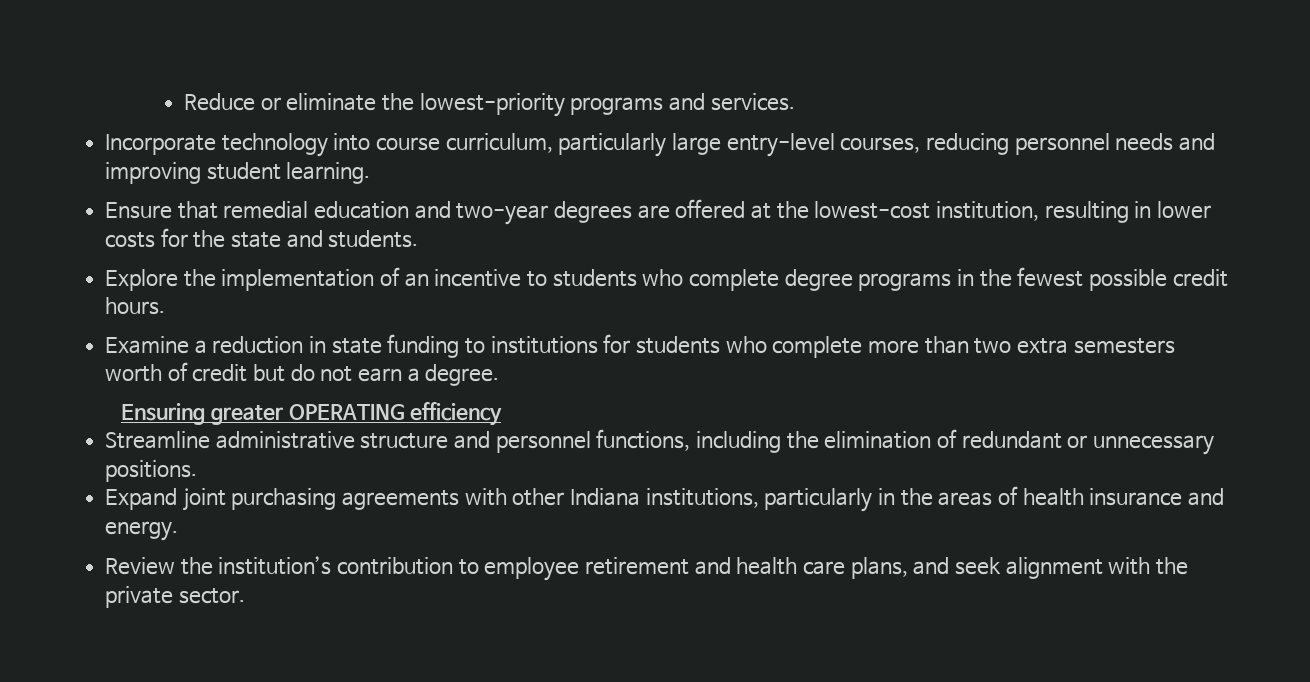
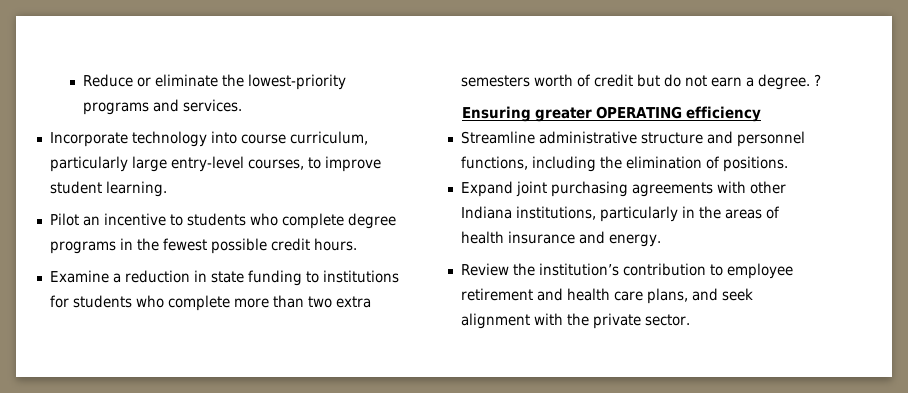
- Incorporate technology into course curriculum, particularly large entry-level courses, reducing personnel needs and improving student learning.
- Ensure that remedial education and two-year degrees are offered at the lowest-cost institution, resulting in lower costs for the state and students.
- Explore the implementation of an incentive to students who complete degree programs in the fewest possible credit hours.
+ Incorporate technology into course curriculum, particularly large entry-level courses, to improve student learning.
+ Pilot an incentive to students who complete degree programs in the fewest possible credit hours.
+ ?
- Streamline administrative structure and personnel functions, including the elimination of redundant or unnecessary positions.
+ Streamline administrative structure and personnel functions, including the elimination of positions.

